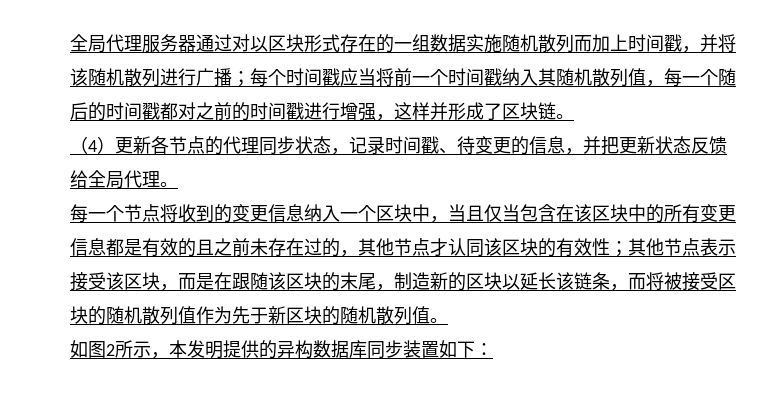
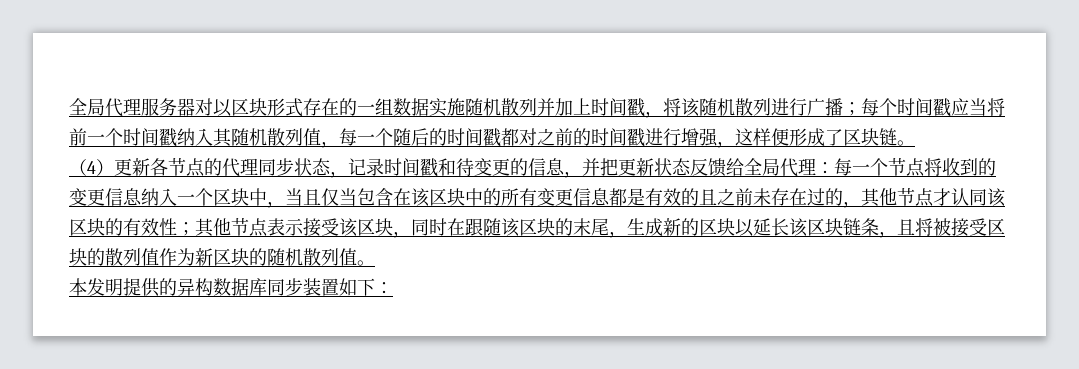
- 全局代理服务器通过对以区块形式存在的一组数据实施随机散列而加上时间戳，并将该随机散列进行广播；每个时间戳应当将前一个时间戳纳入其随机散列值，每一个随后的时间戳都对之前的时间戳进行增强，这样并形成了区块链。
+ 全局代理服务器对以区块形式存在的一组数据实施随机散列并加上时间戳，将该随机散列进行广播；每个时间戳应当将前一个时间戳纳入其随机散列值，每一个随后的时间戳都对之前的时间戳进行增强，这样便形成了区块链。
- （4）更新各节点的代理同步状态，记录时间戳、待变更的信息，并把更新状态反馈给全局代理。
- 每一个节点将收到的变更信息纳入一个区块中，当且仅当包含在该区块中的所有变更信息都是有效的且之前未存在过的，其他节点才认同该区块的有效性；
+ （4）更新各节点的代理同步状态，记录时间戳和待变更的信息，并把更新状态反馈给全局代理：每一个节点将收到的变更信息纳入一个区块中，当且仅当包含在该区块中的所有变更信息都是有效的且之前未存在过的，其他节点才认同该区块的有效性；
- 其他节点表示接受该区块，而是在跟随该区块的末尾，制造新的区块以延长该链条，而将被接受区块的随机散列值作为先于新区块的随机散列值。
+ 其他节点表示接受该区块，同时在跟随该区块的末尾，生成新的区块以延长该区块链条，且将被接受区块的散列值作为新区块的随机散列值。
- 如图2所示，本发明提供的异构数据库同步装置如下：
+ 本发明提供的异构数据库同步装置如下：

